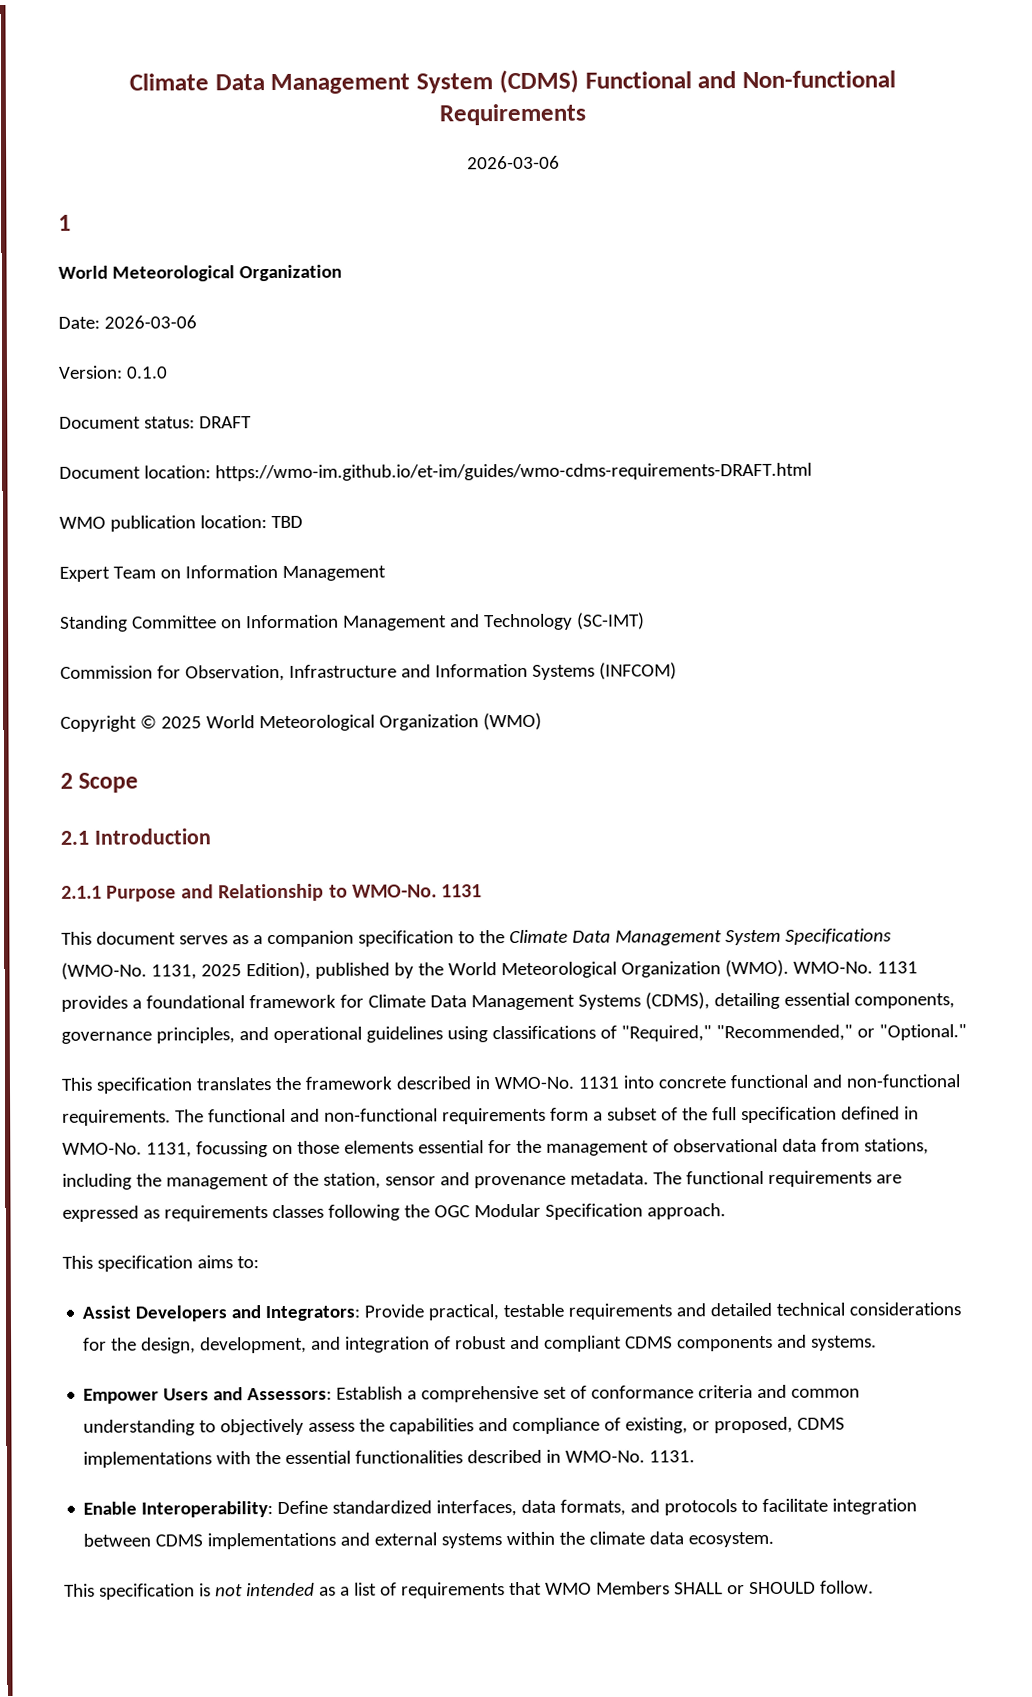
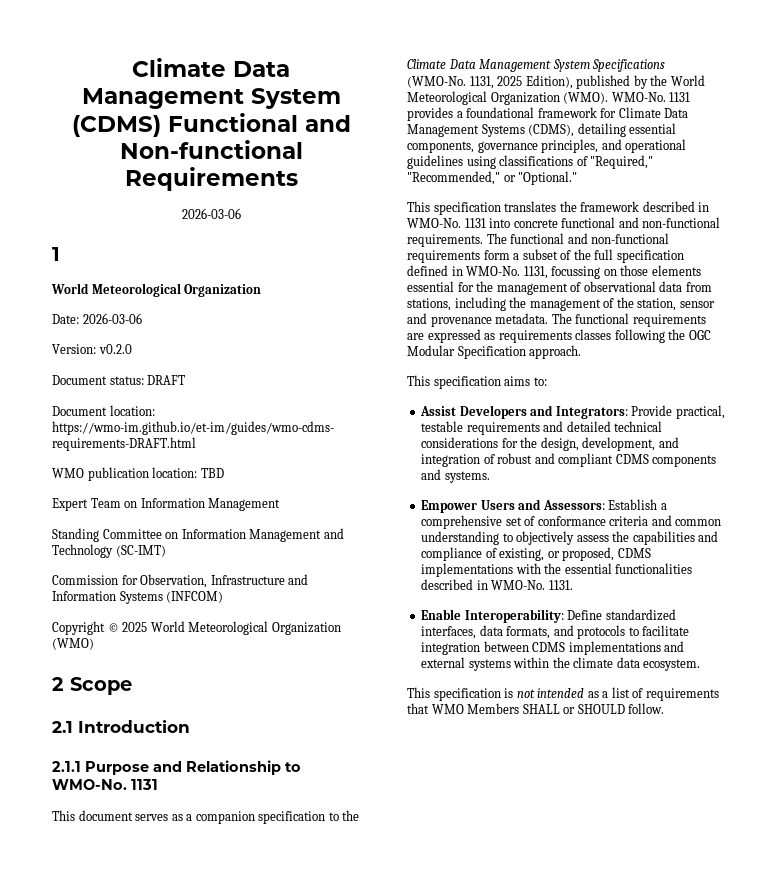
- Version: 0.1.0
+ Version: v0.2.0

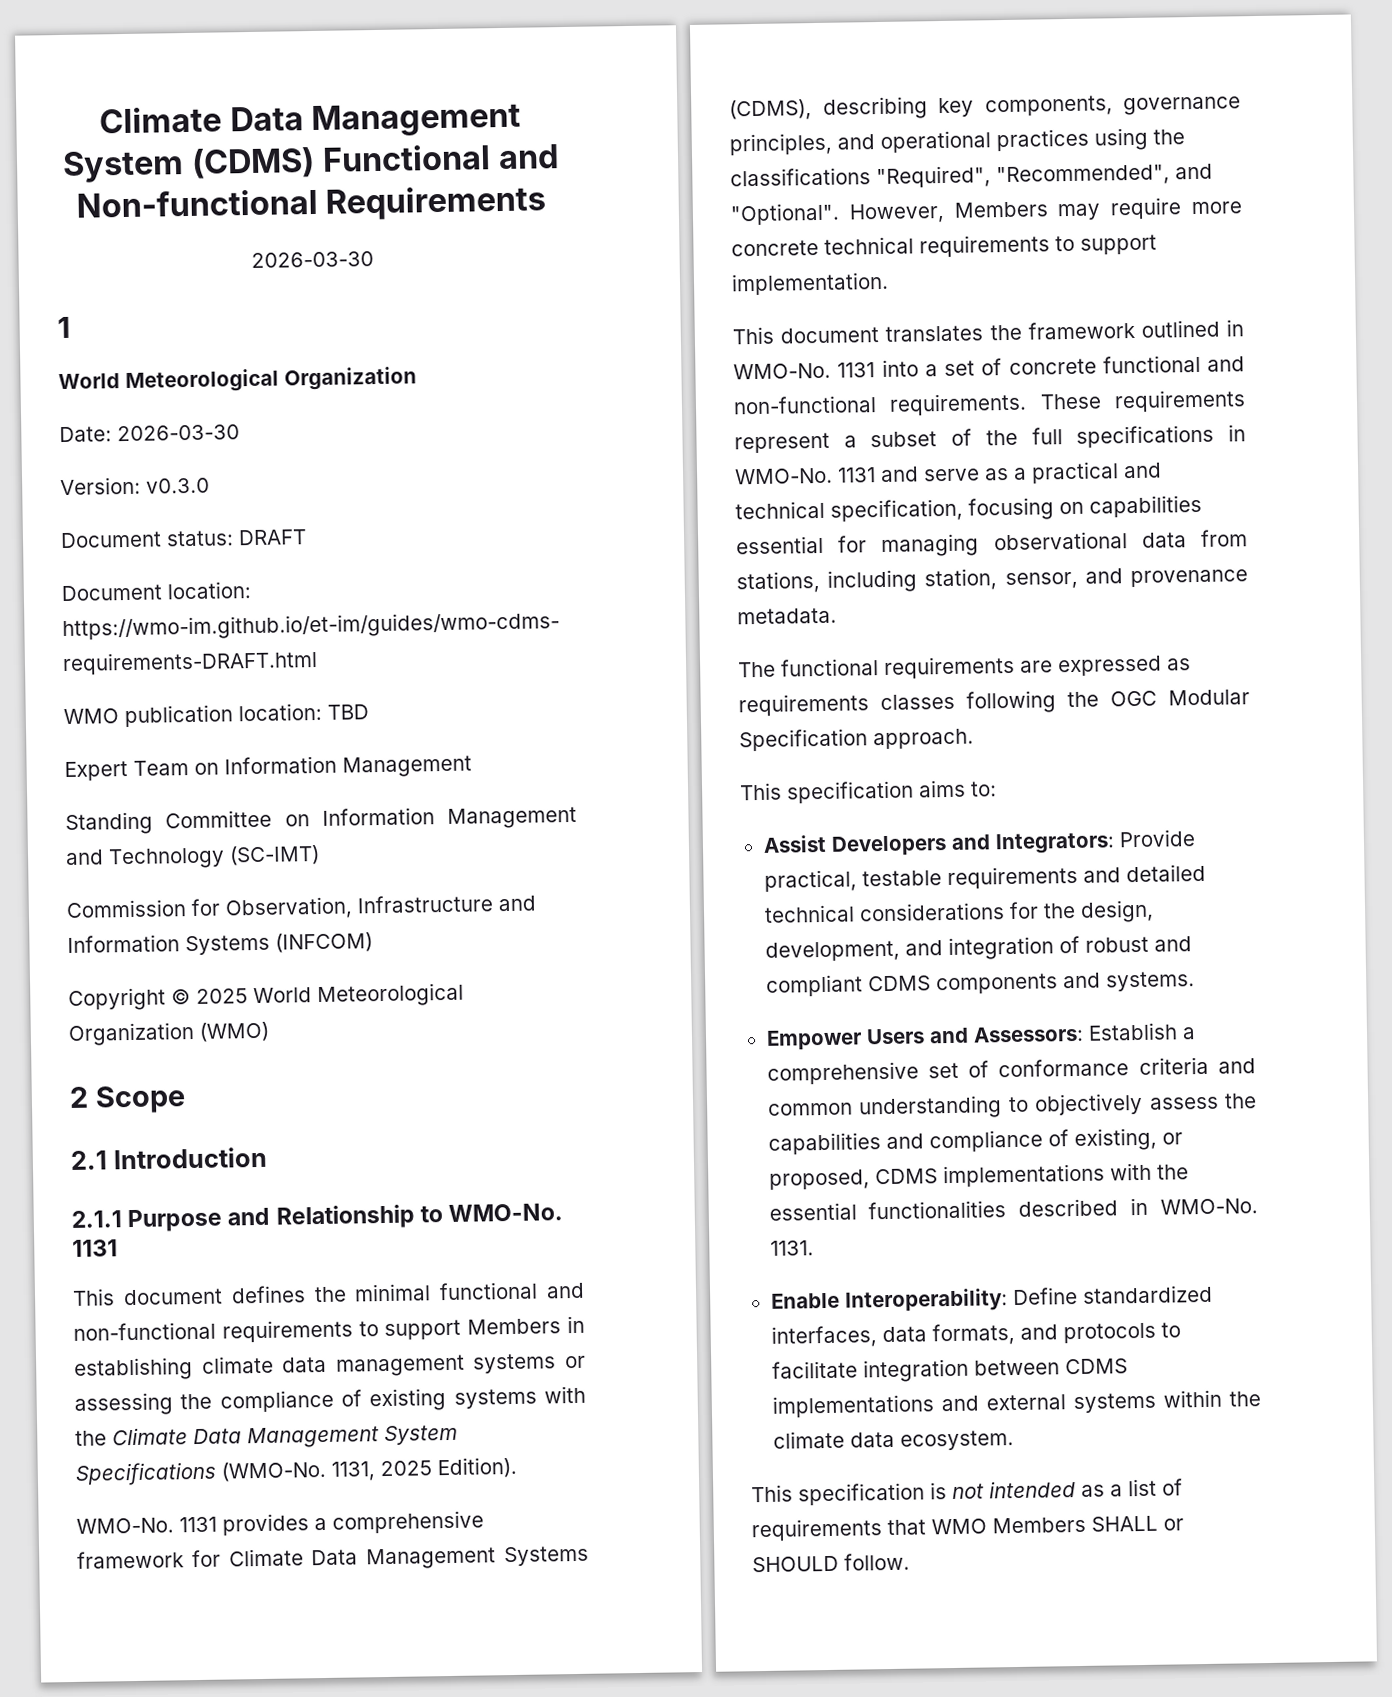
  Climate Data Management System (CDMS) Functional and Non-functional Requirements
- 2026-03-06
+ 2026-03-30
- Date: 2026-03-06
+ Date: 2026-03-30
- Version: v0.2.0
+ Version: v0.3.0
- This document serves as a companion specification to the Climate Data Management System Specifications (WMO-No.
+ This document defines the minimal functional and non-functional requirements to support Members in establishing climate data management systems or assessing the compliance of existing systems with the Climate Data Management System Specifications (WMO-No.
- 1131, 2025 Edition), published by the World Meteorological Organization (WMO). WMO-No.
+ 1131, 2025 Edition).
+ WMO-No.
- 1131 provides a foundational framework for Climate Data Management Systems (CDMS), detailing essential components, governance principles, and operational guidelines using classifications of "Required," "Recommended," or "Optional."
- This specification translates the framework described in WMO-No.
+ 1131 provides a comprehensive framework for Climate Data Management Systems (CDMS), describing key components, governance principles, and operational practices using the classifications "Required", "Recommended", and "Optional". However, Members may require more concrete technical requirements to support implementation.
+ This document translates the framework outlined in WMO-No.
- 1131 into concrete functional and non-functional requirements.
+ 1131 into a set of concrete functional and non-functional requirements.
- The functional and non-functional requirements form a subset of the full specification defined in WMO-No. 1131, focussing on those elements essential for the management of observational data from stations, including the management of the station, sensor and provenance metadata. The functional requirements are expressed as requirements classes following the OGC Modular Specification approach.
+ These requirements represent a subset of the full specifications in WMO-No. 1131 and serve as a practical and technical specification, focusing on capabilities essential for managing observational data from stations, including station, sensor, and provenance metadata.
+ The functional requirements are expressed as requirements classes following the OGC Modular Specification approach.

